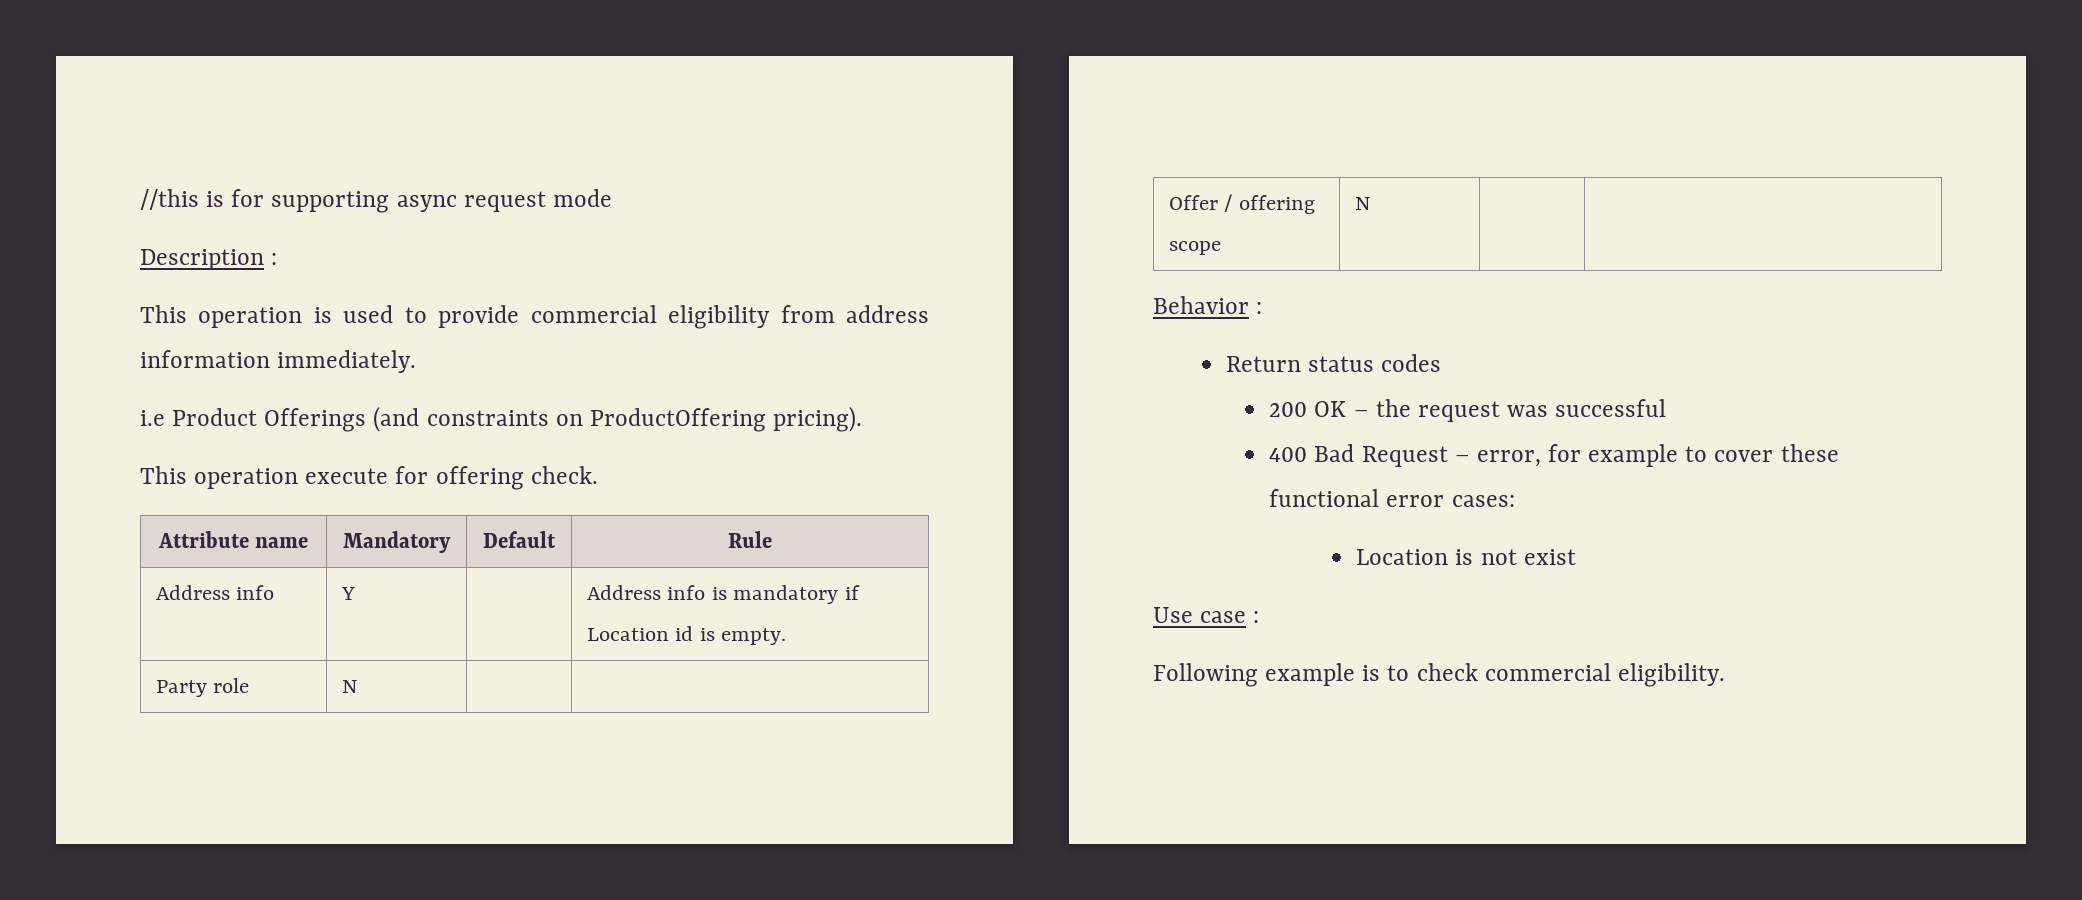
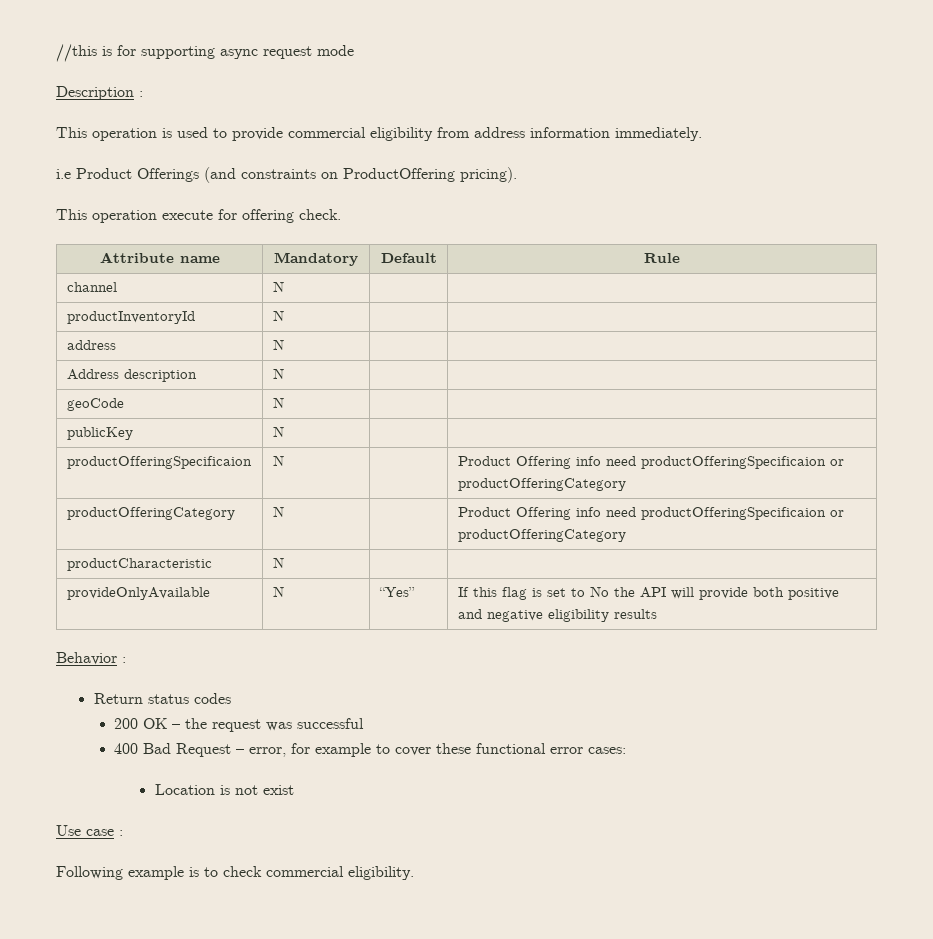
- Address info | Y | | Address info is mandatory if Location id is empty.
- Party role | N | |
- Offer / offering scope | N | |
+ channel | N | |
+ productInventoryId | N | |
+ address | N | |
+ Address description | N | |
+ geoCode | N | |
+ publicKey | N | |
+ productOfferingSpecificaion | N | | Product Offering info need productOfferingSpecificaion or productOfferingCategory
+ productOfferingCategory | N | | Product Offering info need productOfferingSpecificaion or productOfferingCategory
+ productCharacteristic | N | |
+ provideOnlyAvailable | N | “Yes” | If this flag is set to No the API will provide both positive and negative eligibility results

